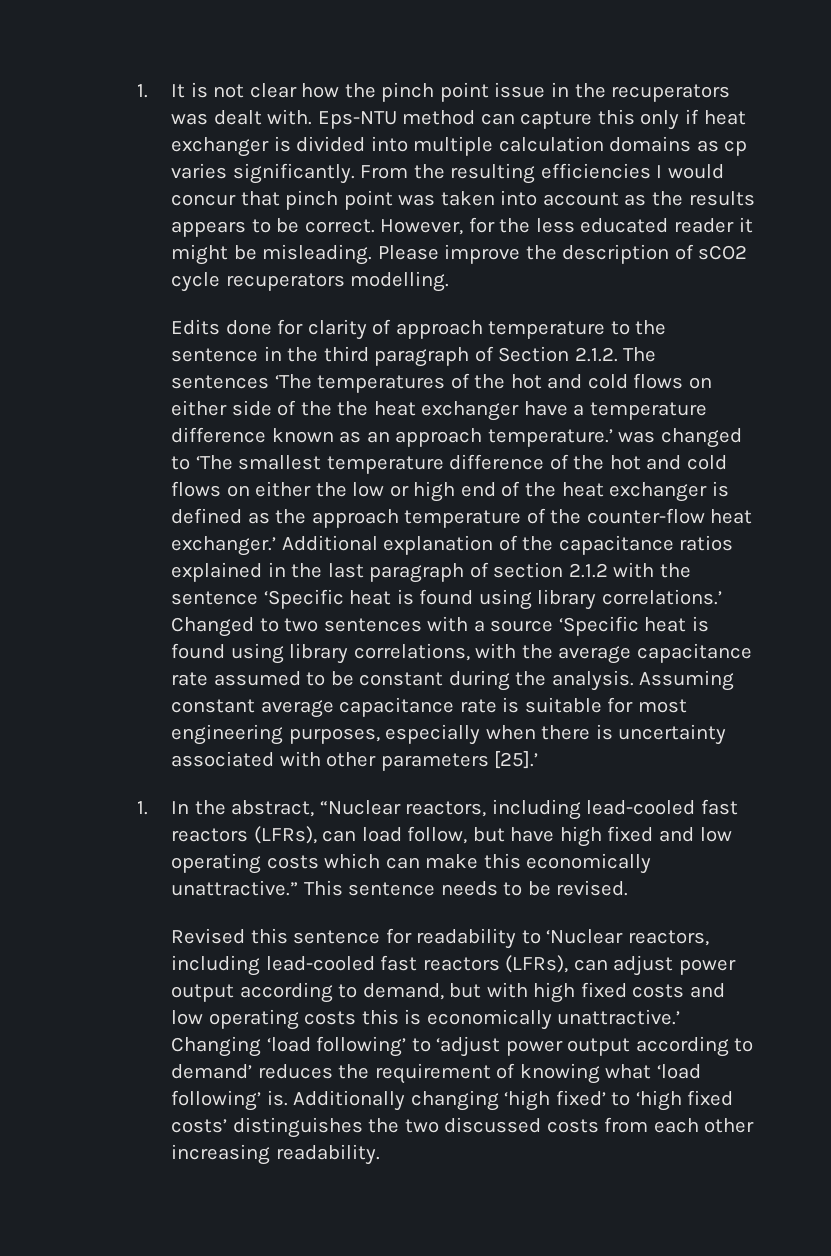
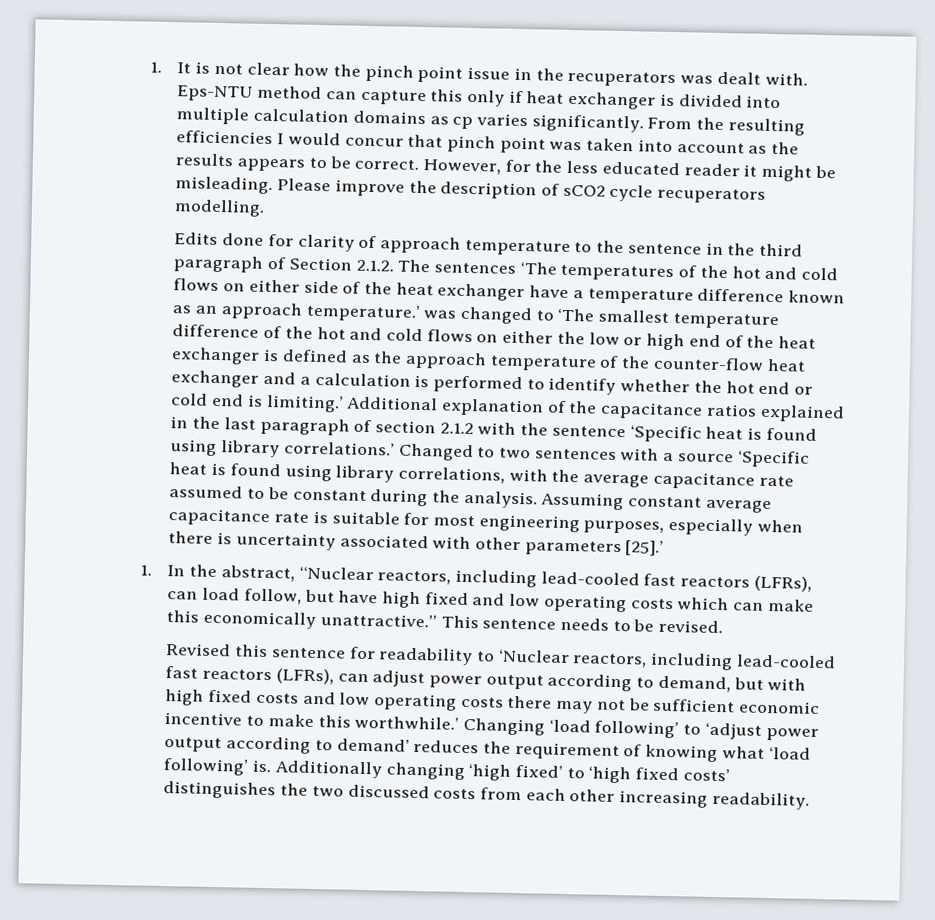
- Edits done for clarity of approach temperature to the sentence in the third paragraph of Section 2.1.2. The sentences ‘The temperatures of the hot and cold flows on either side of the the heat exchanger have a temperature difference known as an approach temperature.’ was changed to ‘The smallest temperature difference of the hot and cold flows on either the low or high end of the heat exchanger is defined as the approach temperature of the counter-flow heat exchanger.’
+ Edits done for clarity of approach temperature to the sentence in the third paragraph of Section 2.1.2. The sentences ‘The temperatures of the hot and cold flows on either side of the heat exchanger have a temperature difference known as an approach temperature.’ was changed to ‘The smallest temperature difference of the hot and cold flows on either the low or high end of the heat exchanger is defined as the approach temperature of the counter-flow heat exchanger and a calculation is performed to identify whether the hot end or cold end is limiting.’
- Revised this sentence for readability to ‘Nuclear reactors, including lead-cooled fast reactors (LFRs), can adjust power output according to demand, but with high fixed costs and low operating costs this is economically unattractive.’
+ Revised this sentence for readability to ‘Nuclear reactors, including lead-cooled fast reactors (LFRs), can adjust power output according to demand, but with high fixed costs and low operating costs there may not be sufficient economic incentive to make this worthwhile.’

